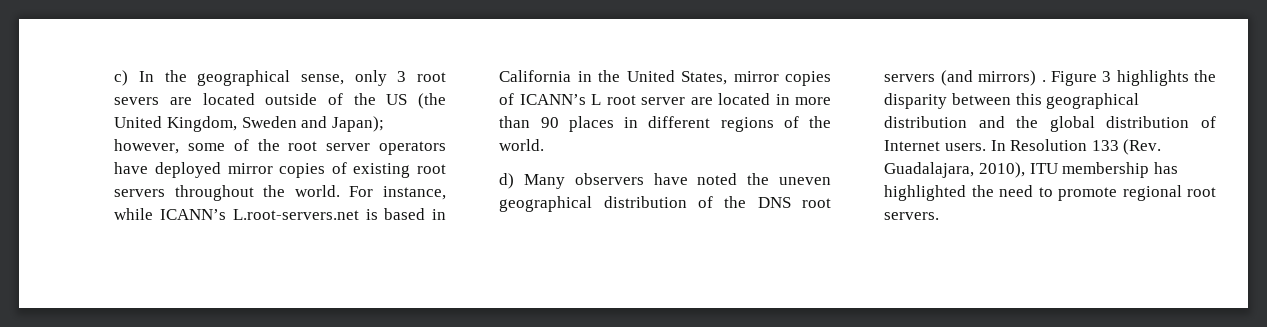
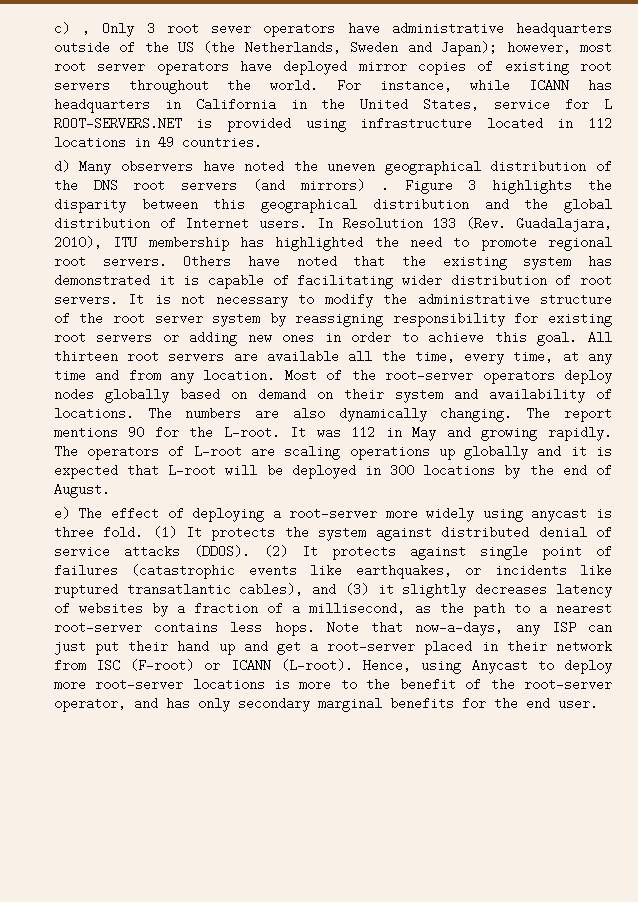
- c) In the geographical sense, only 3 root severs are located outside of the US (the United Kingdom, Sweden and Japan); however, some of the root server operators have deployed mirror copies of existing root servers throughout the world.
+ c) , Only 3 root sever operators have administrative headquarters outside of the US (the Netherlands, Sweden and Japan); however, most root server operators have deployed mirror copies of existing root servers throughout the world.
- For instance, while ICANN’s L.root-servers.net is based in California in the United States, mirror copies of ICANN’s L root server are located in more than 90 places in different regions of the world.
+ For instance, while ICANN has headquarters in California in the United States, service for L ROOT-SERVERS.NET is provided using infrastructure located in 112 locations in 49 countries.
+ Others have noted that the existing system has demonstrated it is capable of facilitating wider distribution of root servers. It is not necessary to modify the administrative structure of the root server system by reassigning responsibility for existing root servers or adding new ones in order to achieve this goal. All thirteen root servers are available all the time, every time, at any time and from any location. Most of the root-server operators deploy nodes globally based on demand on their system and availability of locations. The numbers are also dynamically changing. The report mentions 90 for the L-root. It was 112 in May and growing rapidly. The operators of L-root are scaling operations up globally and it is expected that L-root will be deployed in 300 locations by the end of August.
+ e) The effect of deploying a root-server more widely using anycast is three fold. (1) It protects the system against distributed denial of service attacks (DDOS). (2) It protects against single point of failures (catastrophic events like earthquakes, or incidents like ruptured transatlantic cables), and (3) it slightly decreases latency of websites by a fraction of a millisecond, as the path to a nearest root-server contains less hops. Note that now-a-days, any ISP can just put their hand up and get a root-server placed in their network from ISC (F-root) or ICANN (L-root). Hence, using Anycast to deploy more root-server locations is more to the benefit of the root-server operator, and has only secondary marginal benefits for the end user.

